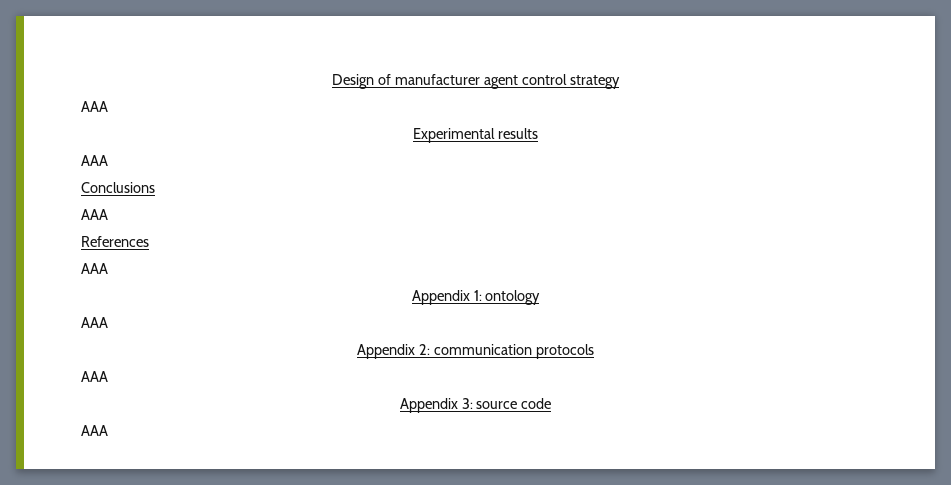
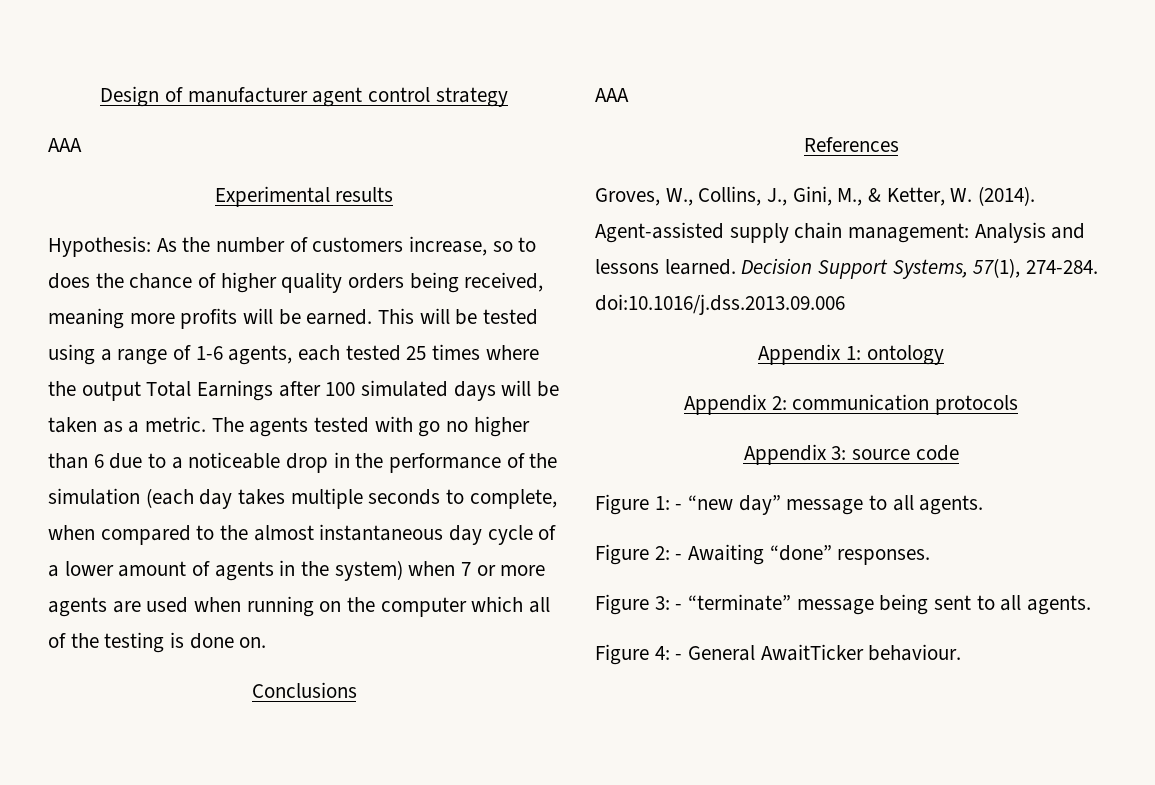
  Experimental results
- AAA
+ Hypothesis: As the number of customers increase, so to does the chance of higher quality orders being received, meaning more profits will be earned. This will be tested using a range of 1-6 agents, each tested 25 times where the output Total Earnings after 100 simulated days will be taken as a metric. The agents tested with go no higher than 6 due to a noticeable drop in the performance of the simulation (each day takes multiple seconds to complete, when compared to the almost instantaneous day cycle of a lower amount of agents in the system) when 7 or more agents are used when running on the computer which all of the testing is done on.
  Conclusions
  AAA
  References
- AAA
+ Groves, W., Collins, J., Gini, M., & Ketter, W. (2014). Agent-assisted supply chain management: Analysis and lessons learned. Decision Support Systems, 57(1), 274-284. doi:10.1016/j.dss.2013.09.006
  Appendix 1: ontology
- AAA
  Appendix 2: communication protocols
- AAA
  Appendix 3: source code
- AAA
+ Figure 1: - “new day” message to all agents.
+ Figure 2: - Awaiting “done” responses.
+ Figure 3: - “terminate” message being sent to all agents.
+ Figure 4: - General AwaitTicker behaviour.

